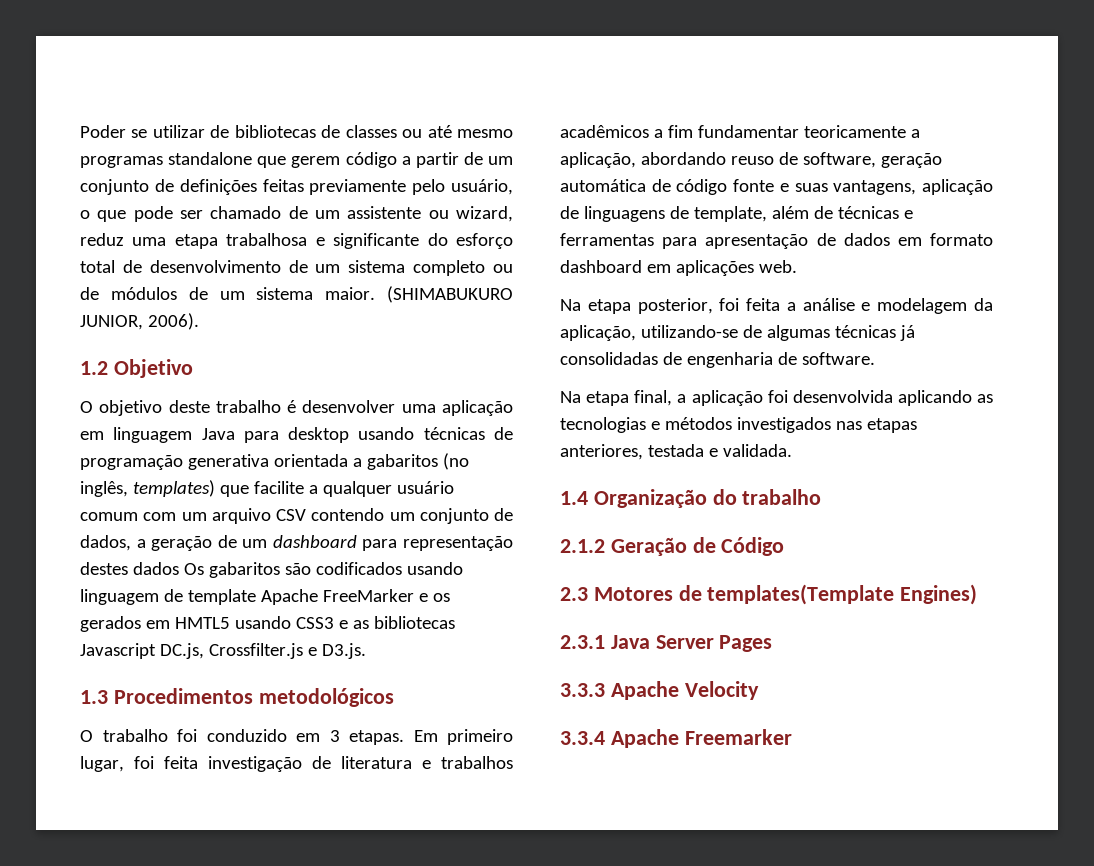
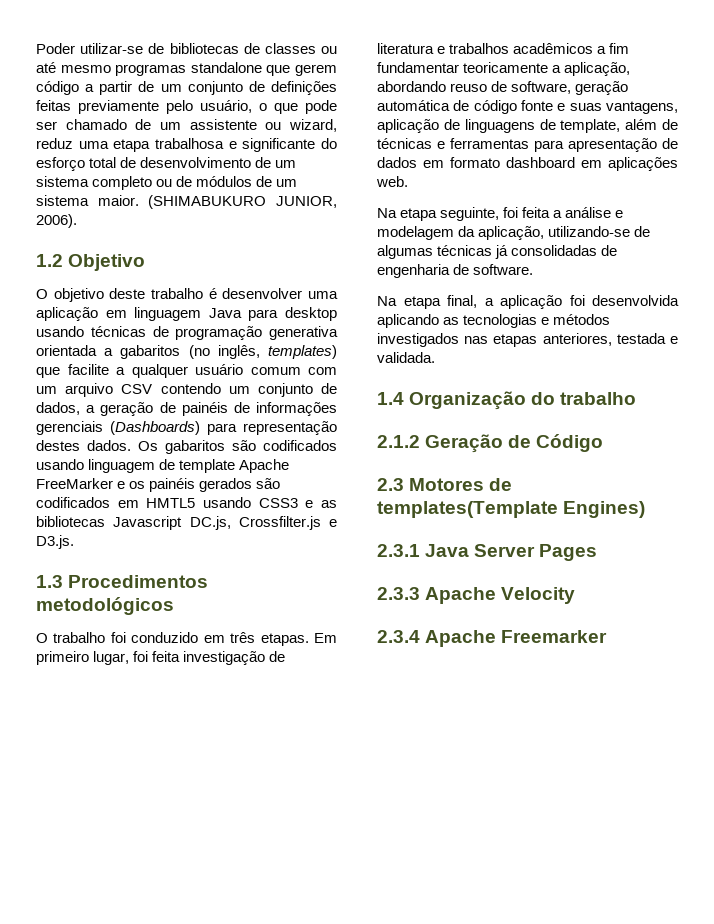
- Poder se utilizar de bibliotecas de classes ou até mesmo programas standalone que gerem código a partir de um conjunto de definições feitas previamente pelo usuário, o que pode ser chamado de um assistente ou wizard, reduz uma etapa trabalhosa e significante do esforço total de desenvolvimento de um sistema completo ou de módulos de um sistema maior.
+ Poder utilizar-se de bibliotecas de classes ou até mesmo programas standalone que gerem código a partir de um conjunto de definições feitas previamente pelo usuário, o que pode ser chamado de um assistente ou wizard, reduz uma etapa trabalhosa e significante do esforço total de desenvolvimento de um sistema completo ou de módulos de um sistema maior.
- O objetivo deste trabalho é desenvolver uma aplicação em linguagem Java para desktop usando técnicas de programação generativa orientada a gabaritos (no inglês, templates) que facilite a qualquer usuário comum com um arquivo CSV contendo um conjunto de dados, a geração de um dashboard para representação destes dados Os gabaritos são codificados usando linguagem de template Apache FreeMarker e os gerados em HMTL5 usando CSS3 e as bibliotecas Javascript DC.js, Crossfilter.js e D3.js.
+ O objetivo deste trabalho é desenvolver uma aplicação em linguagem Java para desktop usando técnicas de programação generativa orientada a gabaritos (no inglês, templates) que facilite a qualquer usuário comum com um arquivo CSV contendo um conjunto de dados, a geração de painéis de informações gerenciais (Dashboards) para representação destes dados. Os gabaritos são codificados usando linguagem de template Apache FreeMarker e os painéis gerados são codificados em HMTL5 usando CSS3 e as bibliotecas Javascript DC.js, Crossfilter.js e D3.js.
- O trabalho foi conduzido em 3 etapas.
+ O trabalho foi conduzido em três etapas.
- Na etapa posterior, foi feita a análise e modelagem da aplicação, utilizando-se de algumas técnicas já consolidadas de engenharia de software.
+ Na etapa seguinte, foi feita a análise e modelagem da aplicação, utilizando-se de algumas técnicas já consolidadas de engenharia de software.
- 3.3.3 Apache Velocity
+ 2.3.3 Apache Velocity
- 3.3.4 Apache Freemarker
+ 2.3.4 Apache Freemarker

